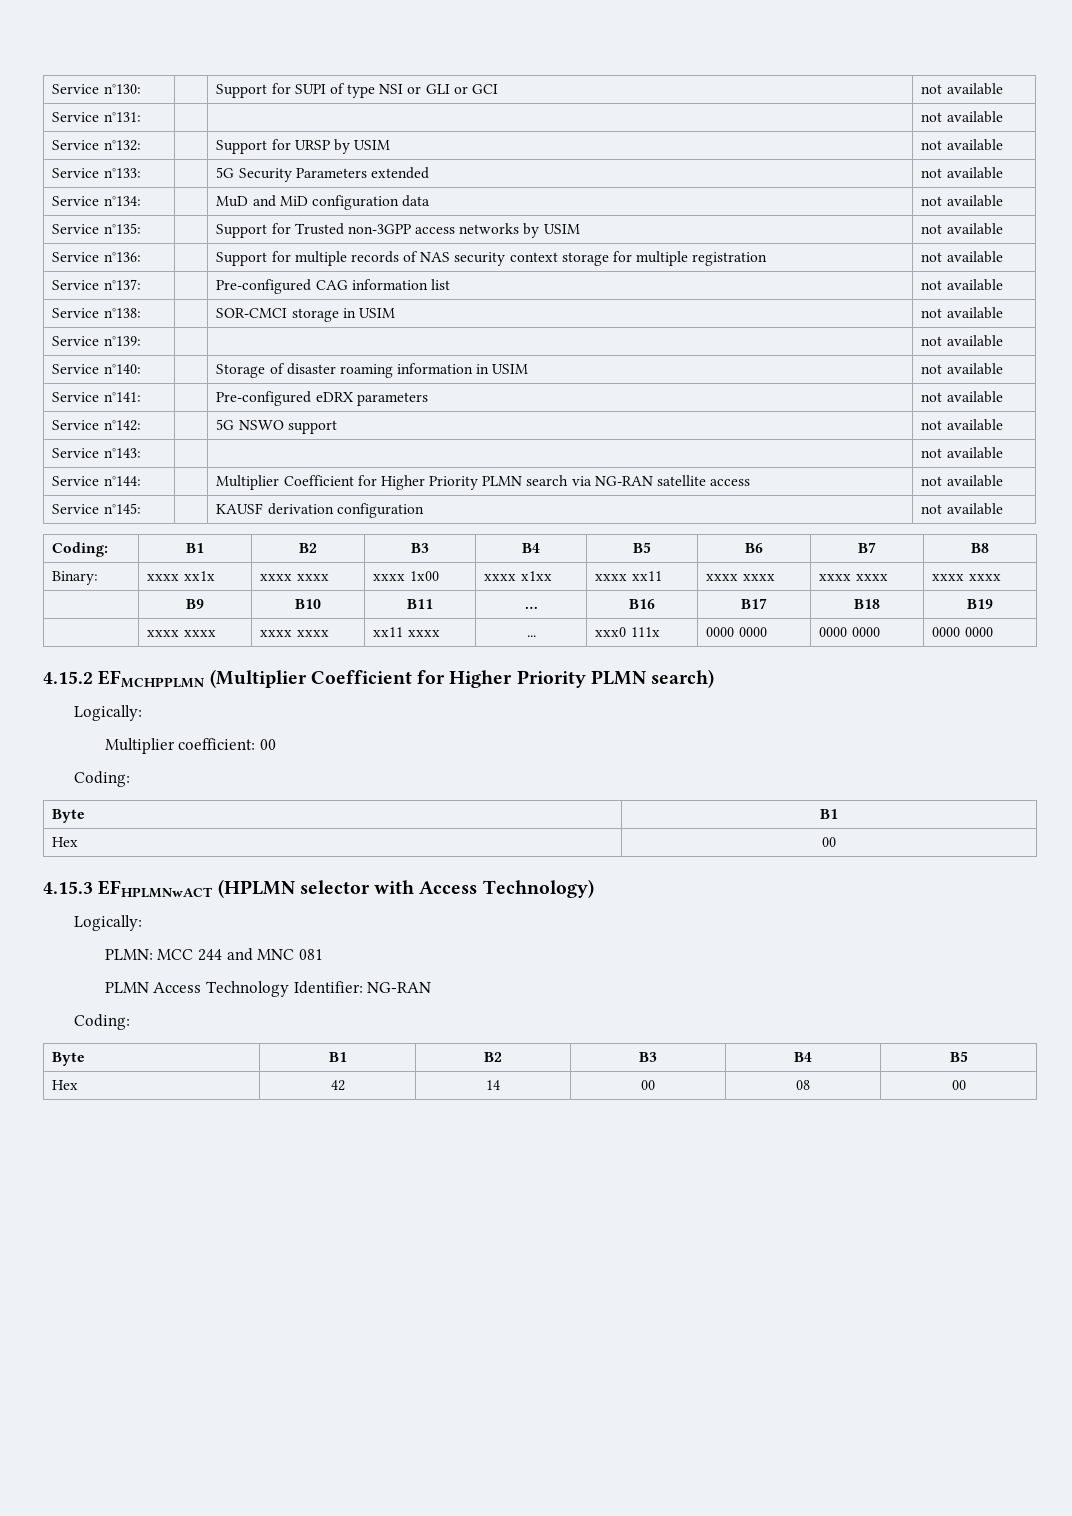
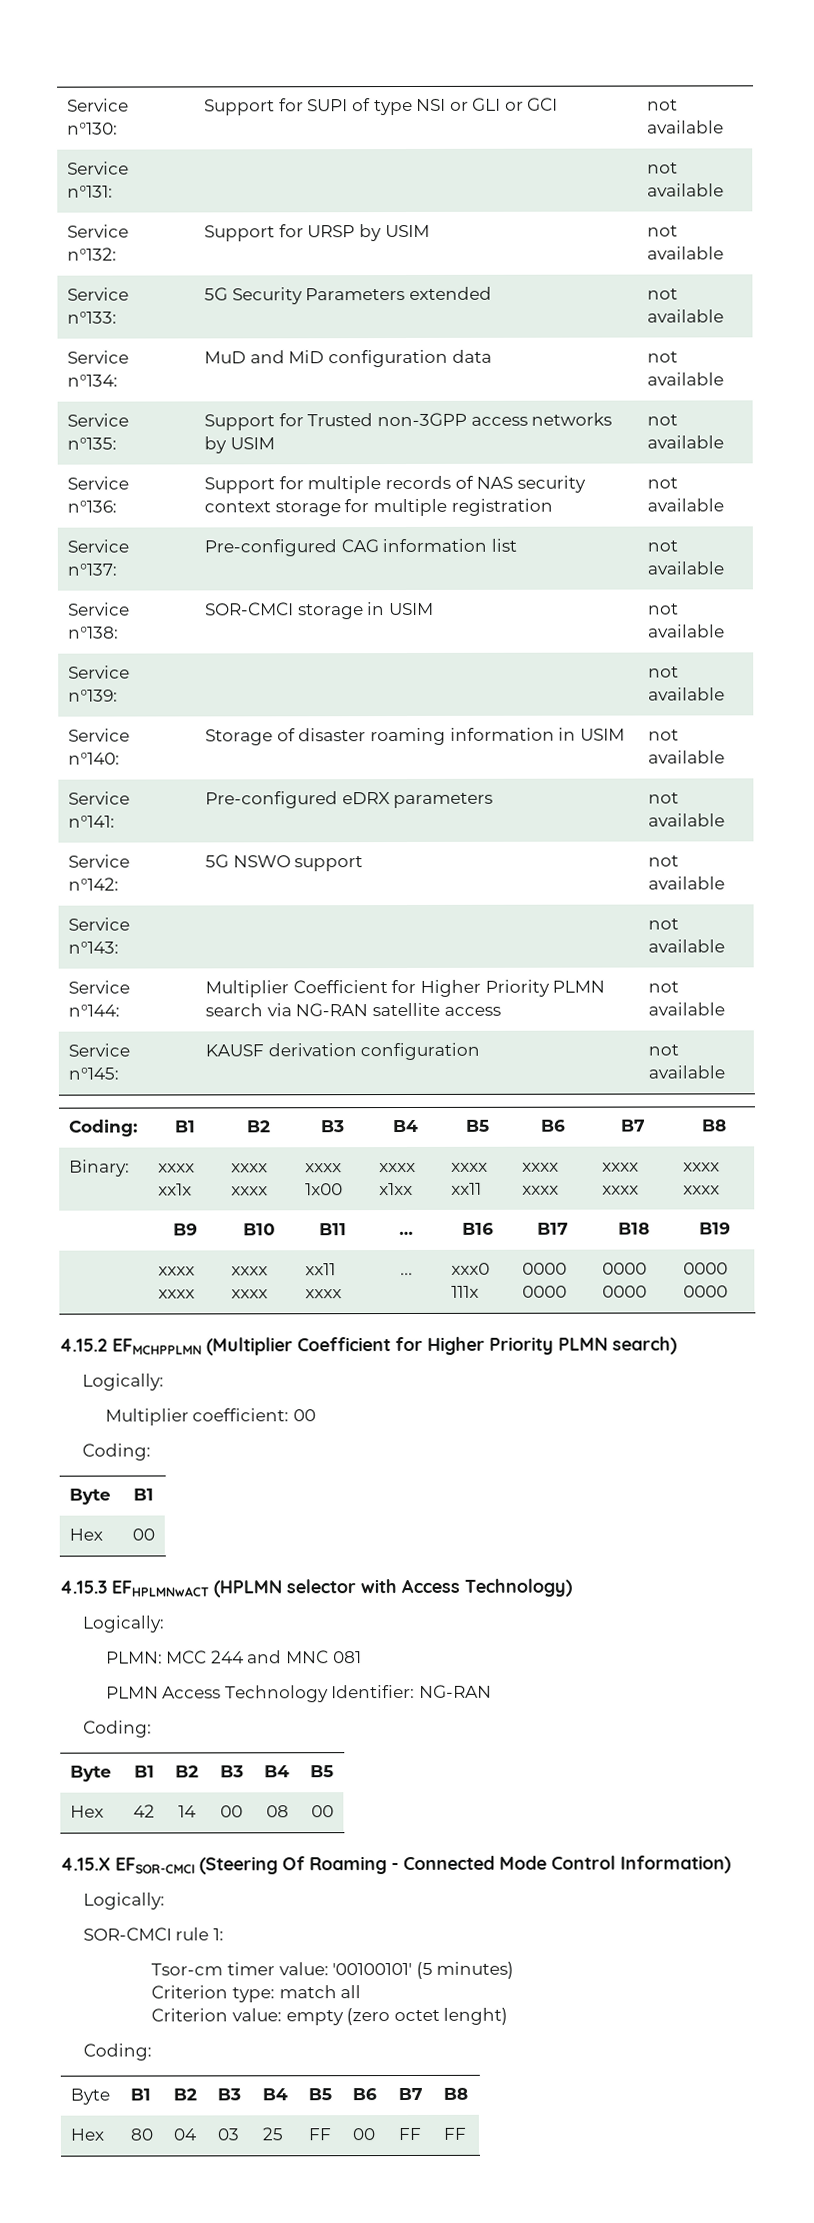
+ 4.15.X EFSOR-CMCI (Steering Of Roaming - Connected Mode Control Information)
+ Logically:
+ SOR-CMCI rule 1:
+ Tsor-cm timer value: ′00100101′ (5 minutes)
+ Criterion type: match all
+ Criterion value: empty (zero octet lenght)
+ Coding:
+ Byte | B1 | B2 | B3 | B4 | B5 | B6 | B7 | B8
+ Hex | 80 | 04 | 03 | 25 | FF | 00 | FF | FF

